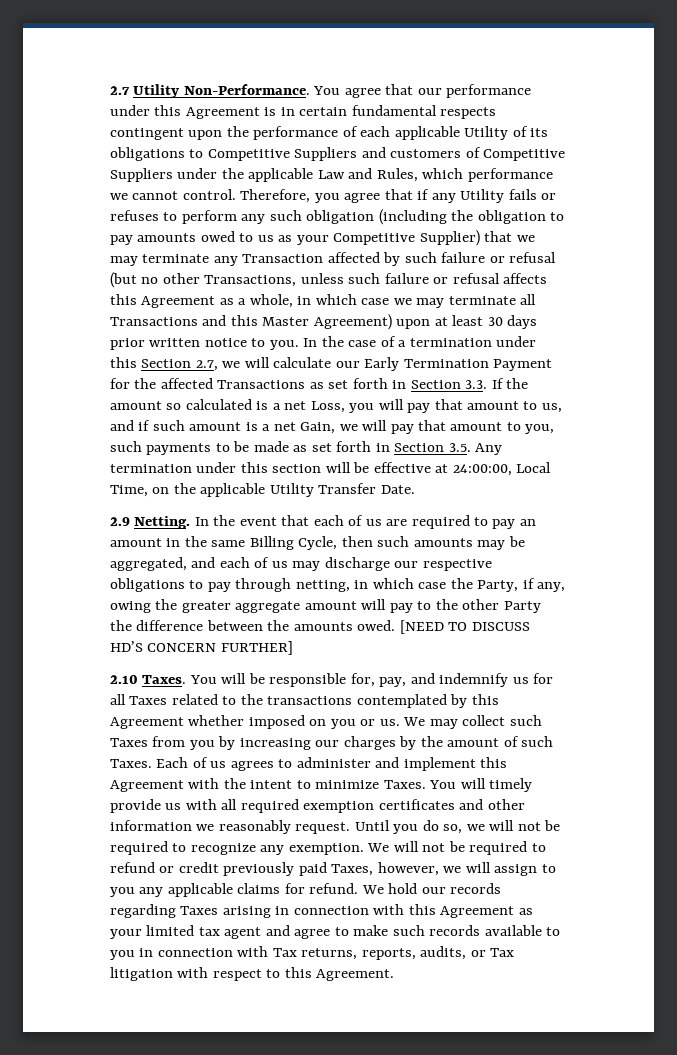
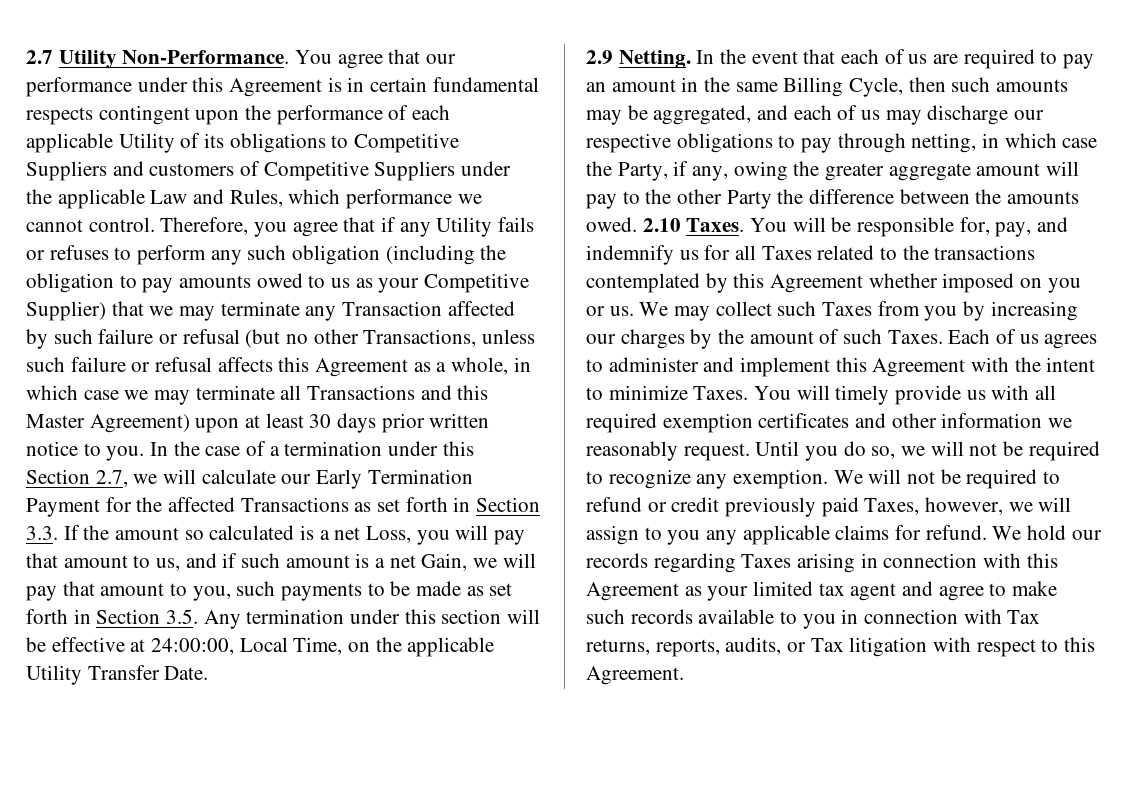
- In the event that each of us are required to pay an amount in the same Billing Cycle, then such amounts may be aggregated, and each of us may discharge our respective obligations to pay through netting, in which case the Party, if any, owing the greater aggregate amount will pay to the other Party the difference between the amounts owed. [NEED TO DISCUSS HD’S CONCERN FURTHER]
- 2.10 Taxes.
+ In the event that each of us are required to pay an amount in the same Billing Cycle, then such amounts may be aggregated, and each of us may discharge our respective obligations to pay through netting, in which case the Party, if any, owing the greater aggregate amount will pay to the other Party the difference between the amounts owed. 2.10 Taxes.

